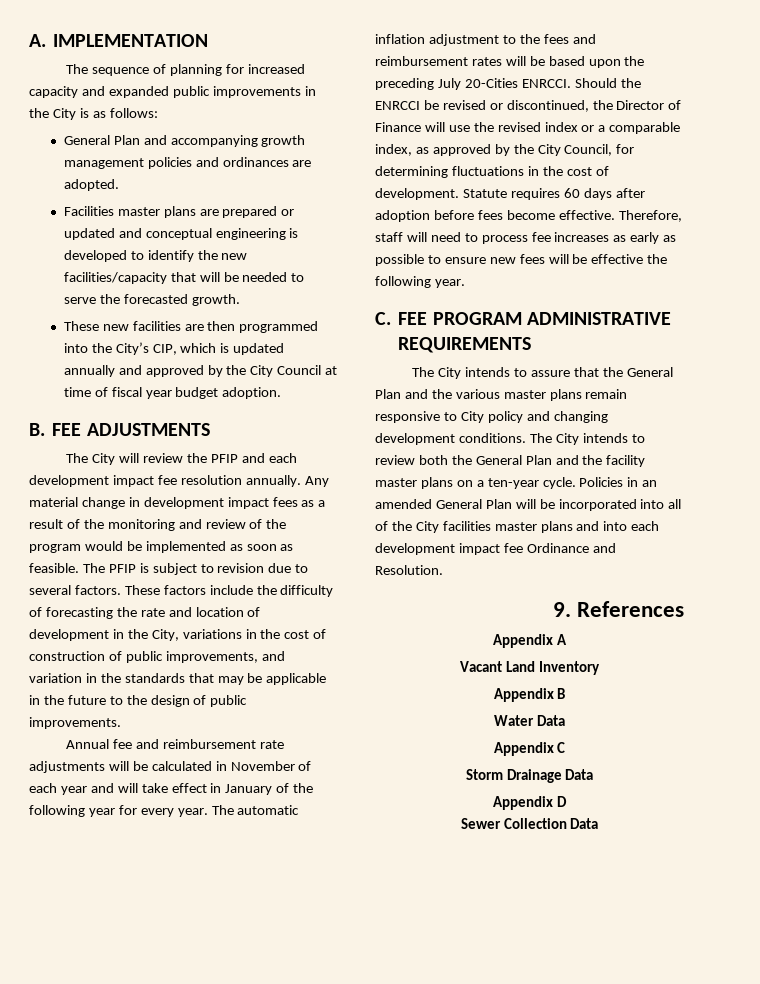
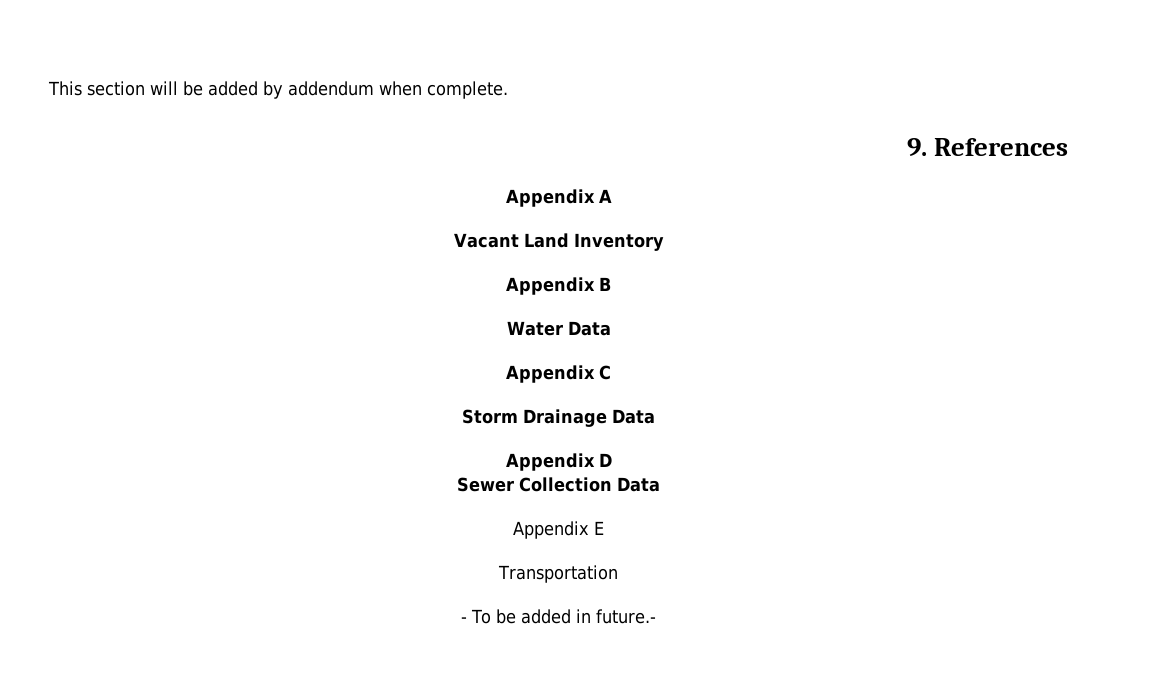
- A. IMPLEMENTATION
- The sequence of planning for increased capacity and expanded public improvements in the City is as follows:
- General Plan and accompanying growth management policies and ordinances are adopted.
- Facilities master plans are prepared or updated and conceptual engineering is developed to identify the new facilities/capacity that will be needed to serve the forecasted growth.
- These new facilities are then programmed into the City’s CIP, which is updated annually and approved by the City Council at time of fiscal year budget adoption.
- B. FEE ADJUSTMENTS
- The City will review the PFIP and each development impact fee resolution annually. Any material change in development impact fees as a result of the monitoring and review of the program would be implemented as soon as feasible. The PFIP is subject to revision due to several factors. These factors include the difficulty of forecasting the rate and location of development in the City, variations in the cost of construction of public improvements, and variation in the standards that may be applicable in the future to the design of public improvements.
- Annual fee and reimbursement rate adjustments will be calculated in November of each year and will take effect in January of the following year for every year. The automatic inflation adjustment to the fees and reimbursement rates will be based upon the preceding July 20-Cities ENRCCI. Should the ENRCCI be revised or discontinued, the Director of Finance will use the revised index or a comparable index, as approved by the City Council, for determining fluctuations in the cost of development. Statute requires 60 days after adoption before fees become effective. Therefore, staff will need to process fee increases as early as possible to ensure new fees will be effective the following year.
- C. FEE PROGRAM ADMINISTRATIVE REQUIREMENTS
- The City intends to assure that the General Plan and the various master plans remain responsive to City policy and changing development conditions. The City intends to review both the General Plan and the facility master plans on a ten-year cycle. Policies in an amended General Plan will be incorporated into all of the City facilities master plans and into each development impact fee Ordinance and Resolution.
+ This section will be added by addendum when complete.
+ Appendix E
+ Transportation
+ - To be added in future.-

